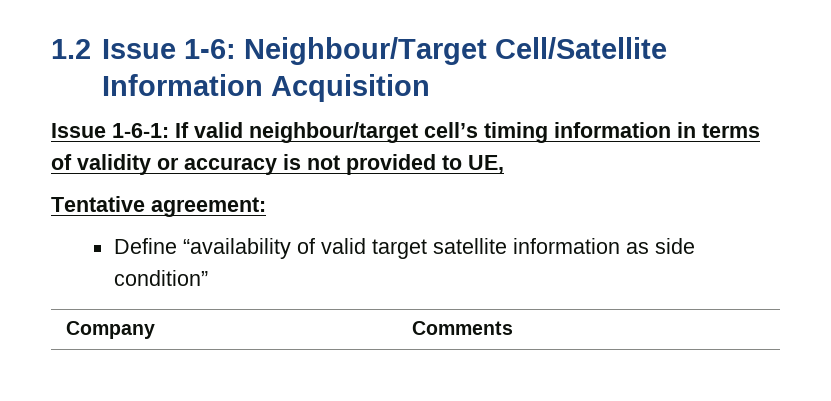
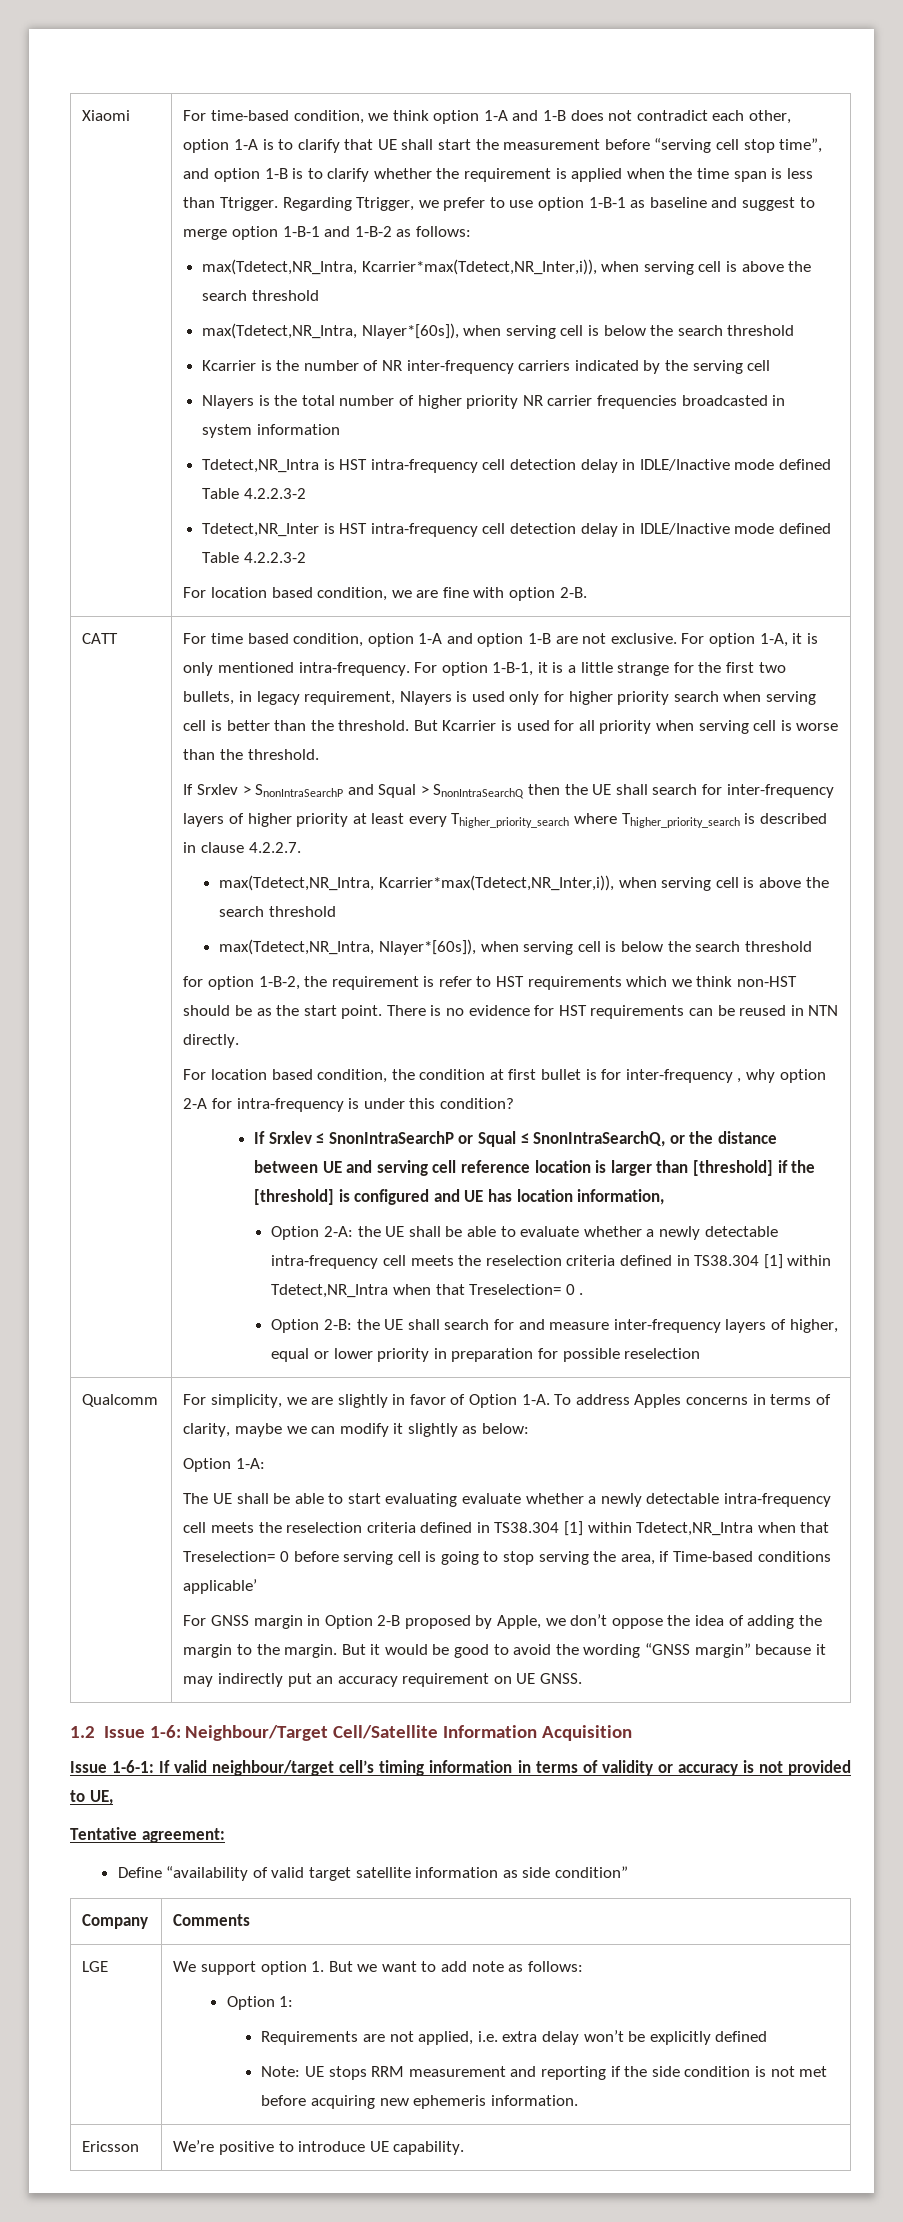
+ Xiaomi | For time-based condition, we think option 1-A and 1-B does not contradict each other, option 1-A is to clarify that UE shall start the measurement before “serving cell stop time”, and option 1-B is to clarify whether the requirement is applied when the time span is less than Ttrigger. Regarding Ttrigger, we prefer to use option 1-B-1 as baseline and suggest to merge option 1-B-1 and 1-B-2 as follows:
+ max(Tdetect,NR_Intra, Kcarrier*max(Tdetect,NR_Inter,i)), when serving cell is above the search threshold
+ max(Tdetect,NR_Intra, Nlayer*[60s]), when serving cell is below the search threshold
+ Kcarrier is the number of NR inter-frequency carriers indicated by the serving cell
+ Nlayers is the total number of higher priority NR carrier frequencies broadcasted in system information
+ Tdetect,NR_Intra is HST intra-frequency cell detection delay in IDLE/Inactive mode defined Table 4.2.2.3-2
+ Tdetect,NR_Inter is HST intra-frequency cell detection delay in IDLE/Inactive mode defined Table 4.2.2.3-2
+ For location based condition, we are fine with option 2-B.
+ CATT | For time based condition, option 1-A and option 1-B are not exclusive. For option 1-A, it is only mentioned intra-frequency. For option 1-B-1, it is a little strange for the first two bullets, in legacy requirement, Nlayers is used only for higher priority search when serving cell is better than the threshold. But Kcarrier is used for all priority when serving cell is worse than the threshold.
+ If Srxlev > SnonIntraSearchP and Squal > SnonIntraSearchQ then the UE shall search for inter-frequency layers of higher priority at least every Thigher_priority_search where Thigher_priority_search is described in clause 4.2.2.7.
+ max(Tdetect,NR_Intra, Kcarrier*max(Tdetect,NR_Inter,i)), when serving cell is above the search threshold
+ max(Tdetect,NR_Intra, Nlayer*[60s]), when serving cell is below the search threshold
+ for option 1-B-2, the requirement is refer to HST requirements which we think non-HST should be as the start point. There is no evidence for HST requirements can be reused in NTN directly.
+ For location based condition, the condition at first bullet is for inter-frequency , why option 2-A for intra-frequency is under this condition?
+ If Srxlev ≤ SnonIntraSearchP or Squal ≤ SnonIntraSearchQ, or the distance between UE and serving cell reference location is larger than [threshold] if the [threshold] is configured and UE has location information,
+ Option 2-A: the UE shall be able to evaluate whether a newly detectable intra-frequency cell meets the reselection criteria defined in TS38.304 [1] within Tdetect,NR_Intra when that Treselection= 0 .
+ Option 2-B: the UE shall search for and measure inter-frequency layers of higher, equal or lower priority in preparation for possible reselection
+ Qualcomm | For simplicity, we are slightly in favor of Option 1-A. To address Apples concerns in terms of clarity, maybe we can modify it slightly as below:
+ Option 1-A:
+ The UE shall be able to start evaluating evaluate whether a newly detectable intra-frequency cell meets the reselection criteria defined in TS38.304 [1] within Tdetect,NR_Intra when that Treselection= 0 before serving cell is going to stop serving the area, if Time-based conditions applicable’
+ For GNSS margin in Option 2-B proposed by Apple, we don’t oppose the idea of adding the margin to the margin. But it would be good to avoid the wording “GNSS margin” because it may indirectly put an accuracy requirement on UE GNSS.
+ LGE | We support option 1. But we want to add note as follows:
+ Option 1:
+ Requirements are not applied, i.e. extra delay won’t be explicitly defined
+ Note: UE stops RRM measurement and reporting if the side condition is not met before acquiring new ephemeris information.
+ Ericsson | We’re positive to introduce UE capability.

